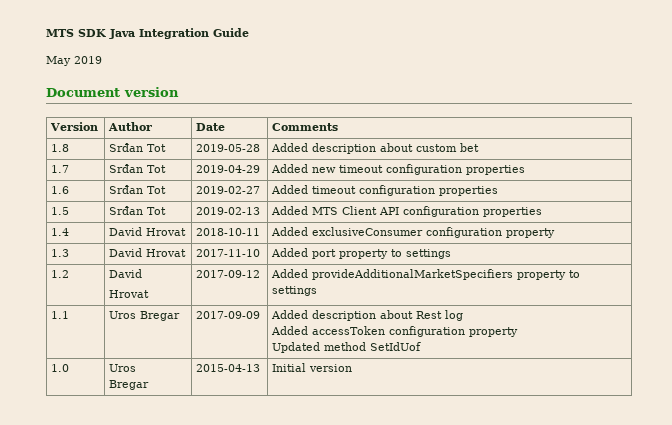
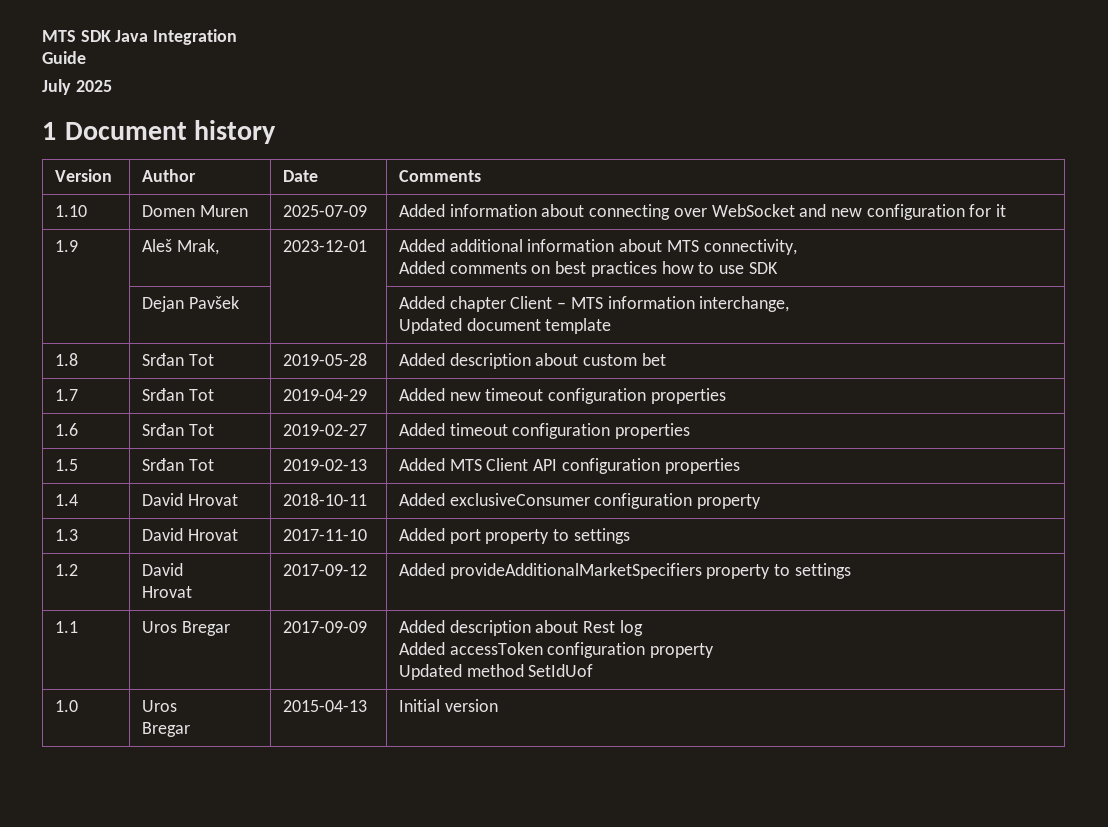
- MTS SDK Java Integration Guide
+ MTS SDK Java Integration
+ Guide
- May 2019
- Document version
+ July 2025
+ 1 Document history
+ 1.10 | Domen Muren | 2025-07-09 | Added information about connecting over WebSocket and new configuration for it
+ 1.9 | Aleš Mrak, | 2023-12-01 | Added additional information about MTS connectivity,
+ Added comments on best practices how to use SDK
+ | Dejan Pavšek | | Added chapter Client – MTS information interchange,
+ Updated document template

